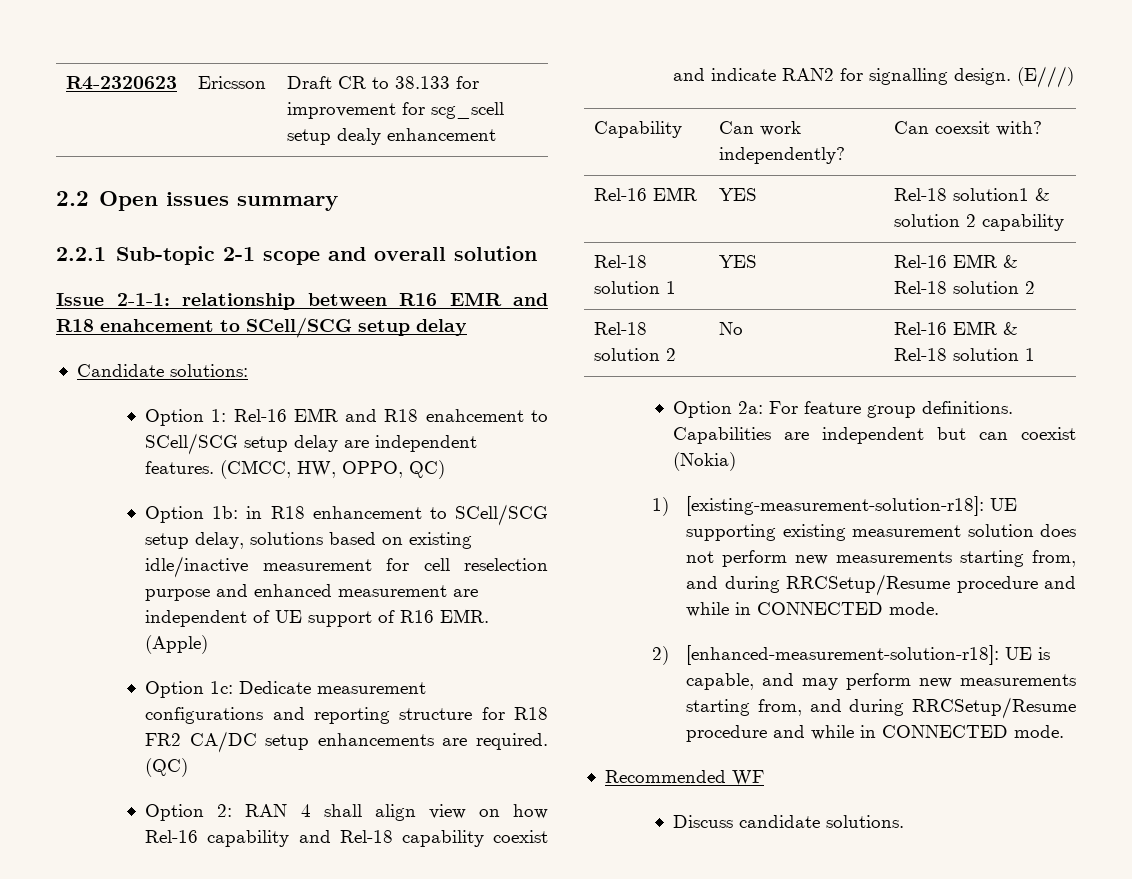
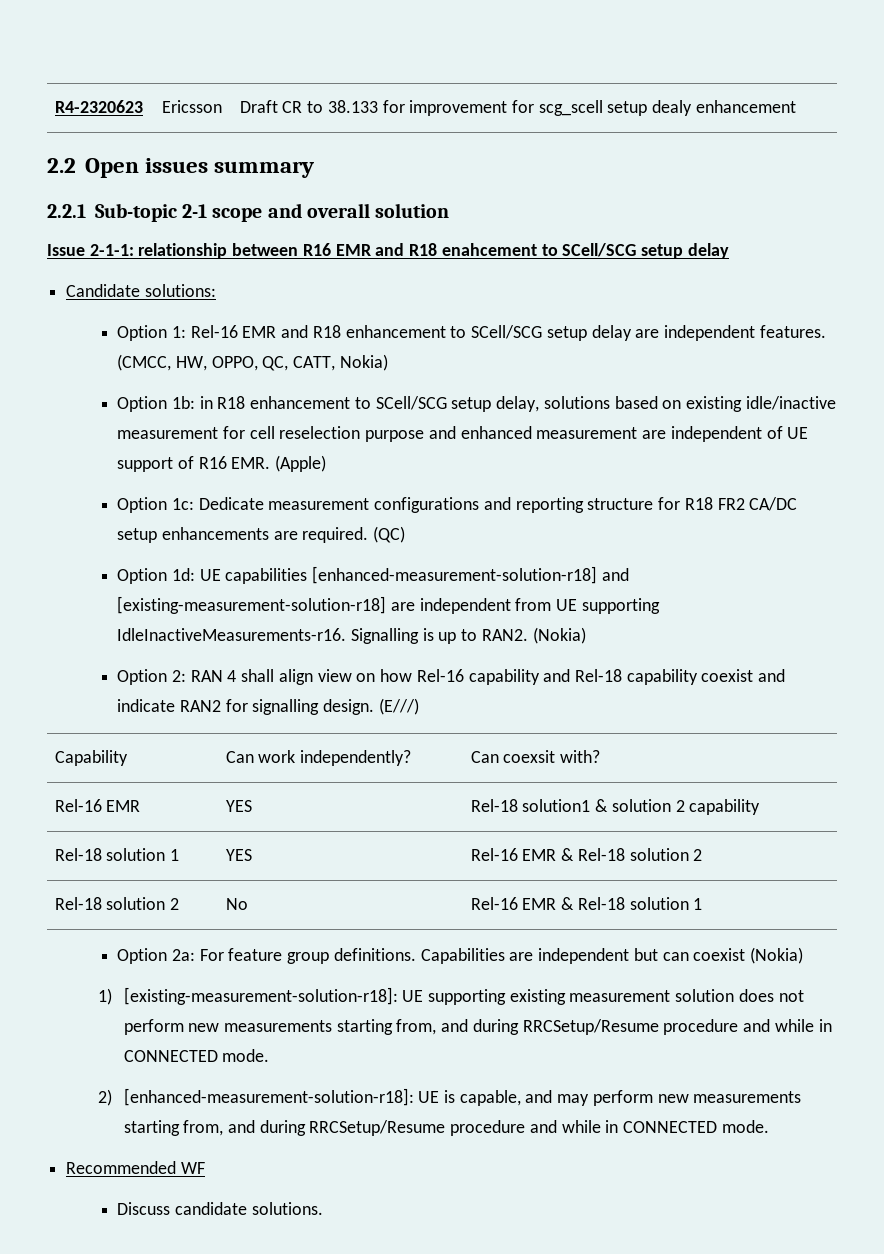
- Option 1: Rel-16 EMR and R18 enahcement to SCell/SCG setup delay are independent features.
+ Option 1: Rel-16 EMR and R18 enhancement to SCell/SCG setup delay are independent features.
- (CMCC, HW, OPPO, QC)
+ (CMCC, HW, OPPO, QC, CATT, Nokia)
+ Option 1d: UE capabilities [enhanced-measurement-solution-r18] and [existing-measurement-solution-r18] are independent from UE supporting IdleInactiveMeasurements-r16. Signalling is up to RAN2. (Nokia)

